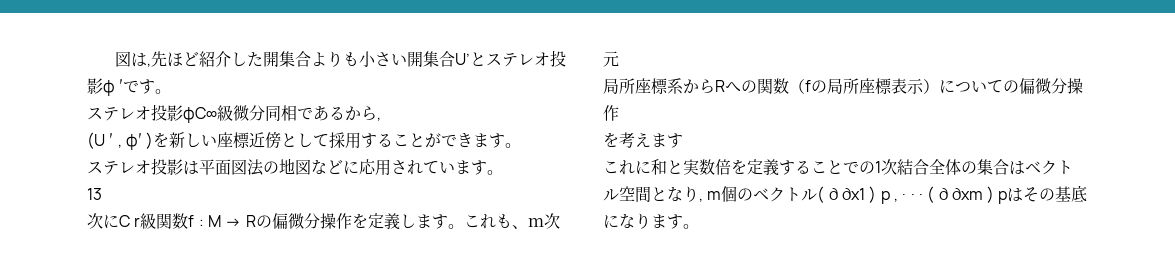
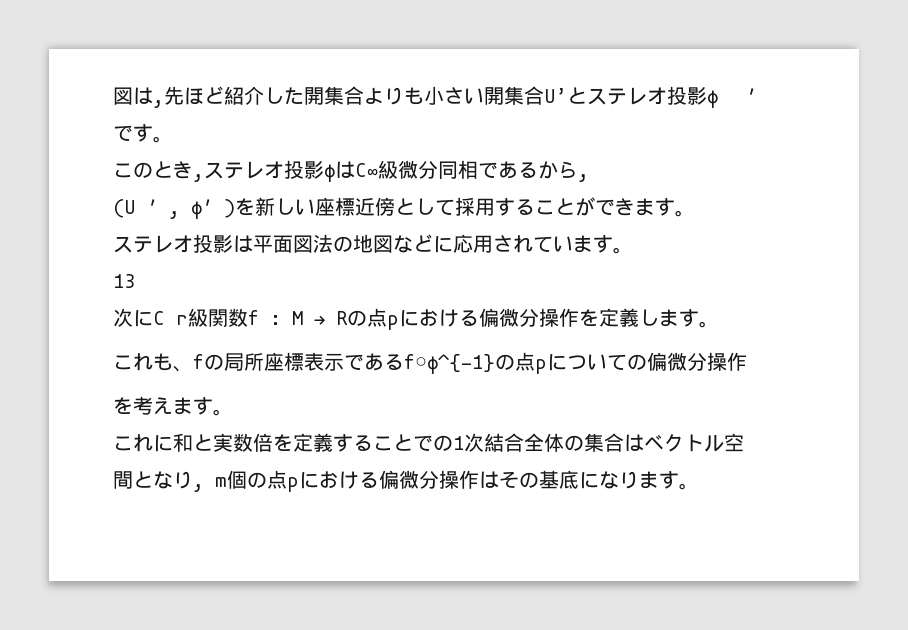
- ステレオ投影φC∞級微分同相であるから,
+ このとき,ステレオ投影φはC∞級微分同相であるから,
- 次にC r級関数f : M → Rの偏微分操作を定義します。これも、ｍ次元
- 局所座標系からRへの関数（fの局所座標表示）についての偏微分操作
+ 次にC r級関数f : M → Rの点pにおける偏微分操作を定義します。
+ これも、fの局所座標表示であるf○φ^{-1}の点pについての偏微分操作
- を考えます
+ を考えます。
- これに和と実数倍を定義することでの1次結合全体の集合はベクトル空間となり, m個のベクトル( ∂ ∂x1 ) p , · · · ( ∂ ∂xm ) pはその基底になります。
+ これに和と実数倍を定義することでの1次結合全体の集合はベクトル空間となり, m個の点pにおける偏微分操作はその基底になります。

